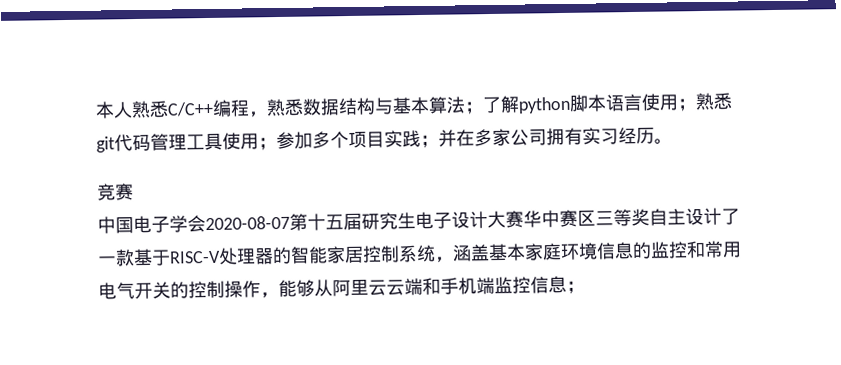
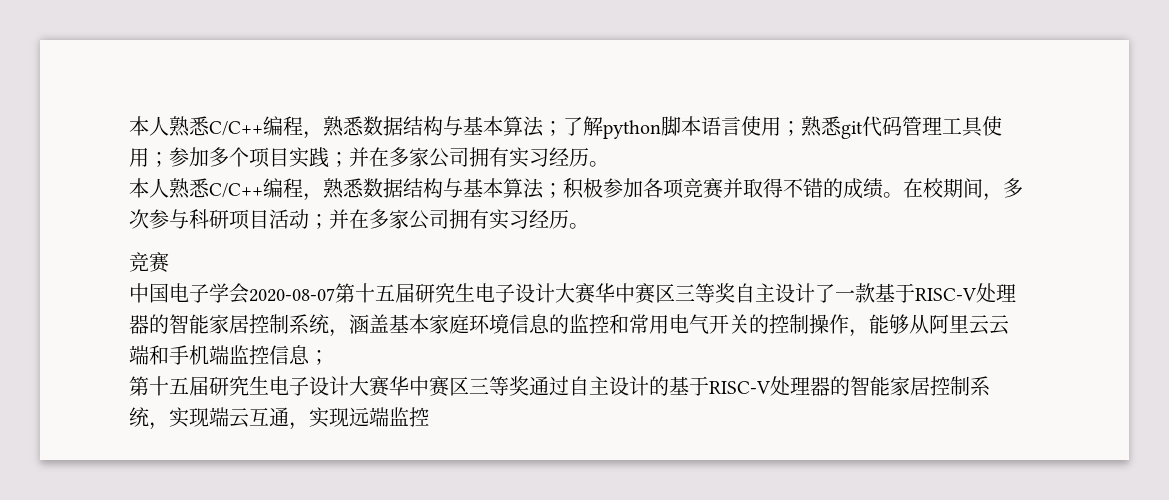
+ 本人熟悉C/C++编程，熟悉数据结构与基本算法；积极参加各项竞赛并取得不错的成绩。在校期间，多次参与科研项目活动；并在多家公司拥有实习经历。
+ 第十五届研究生电子设计大赛华中赛区三等奖通过自主设计的基于RISC-V处理器的智能家居控制系统，实现端云互通，实现远端监控

